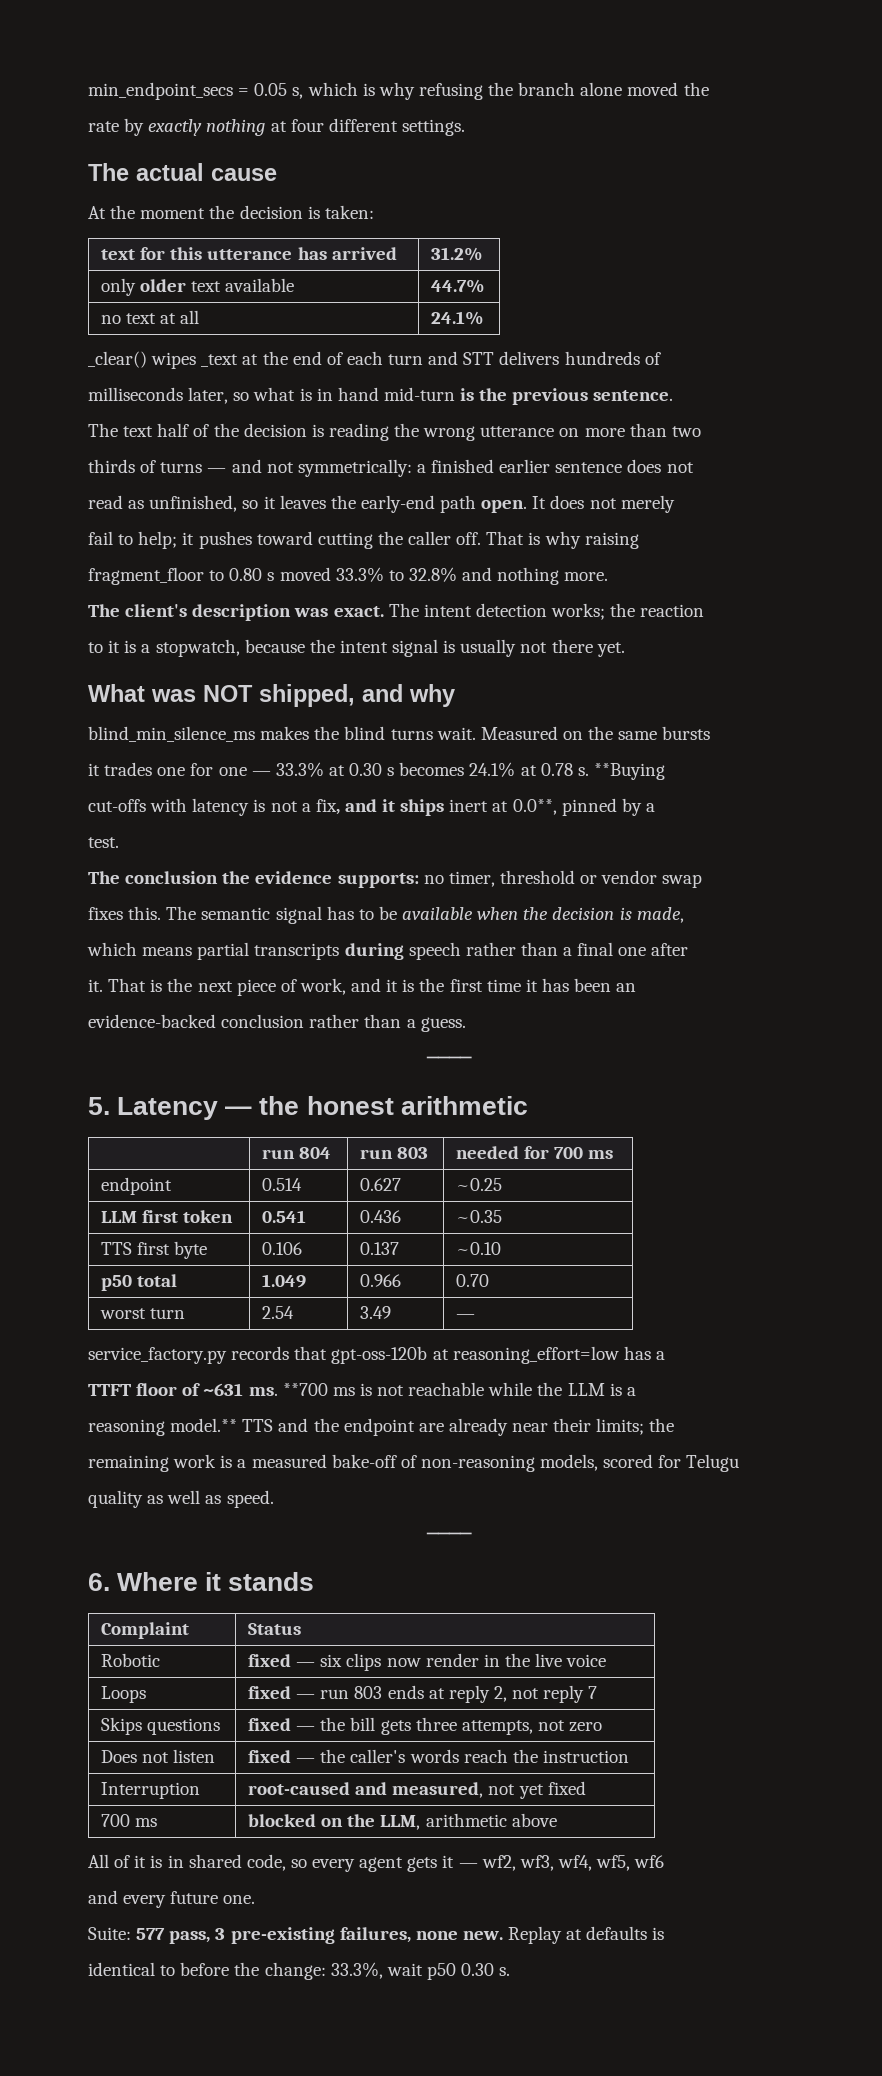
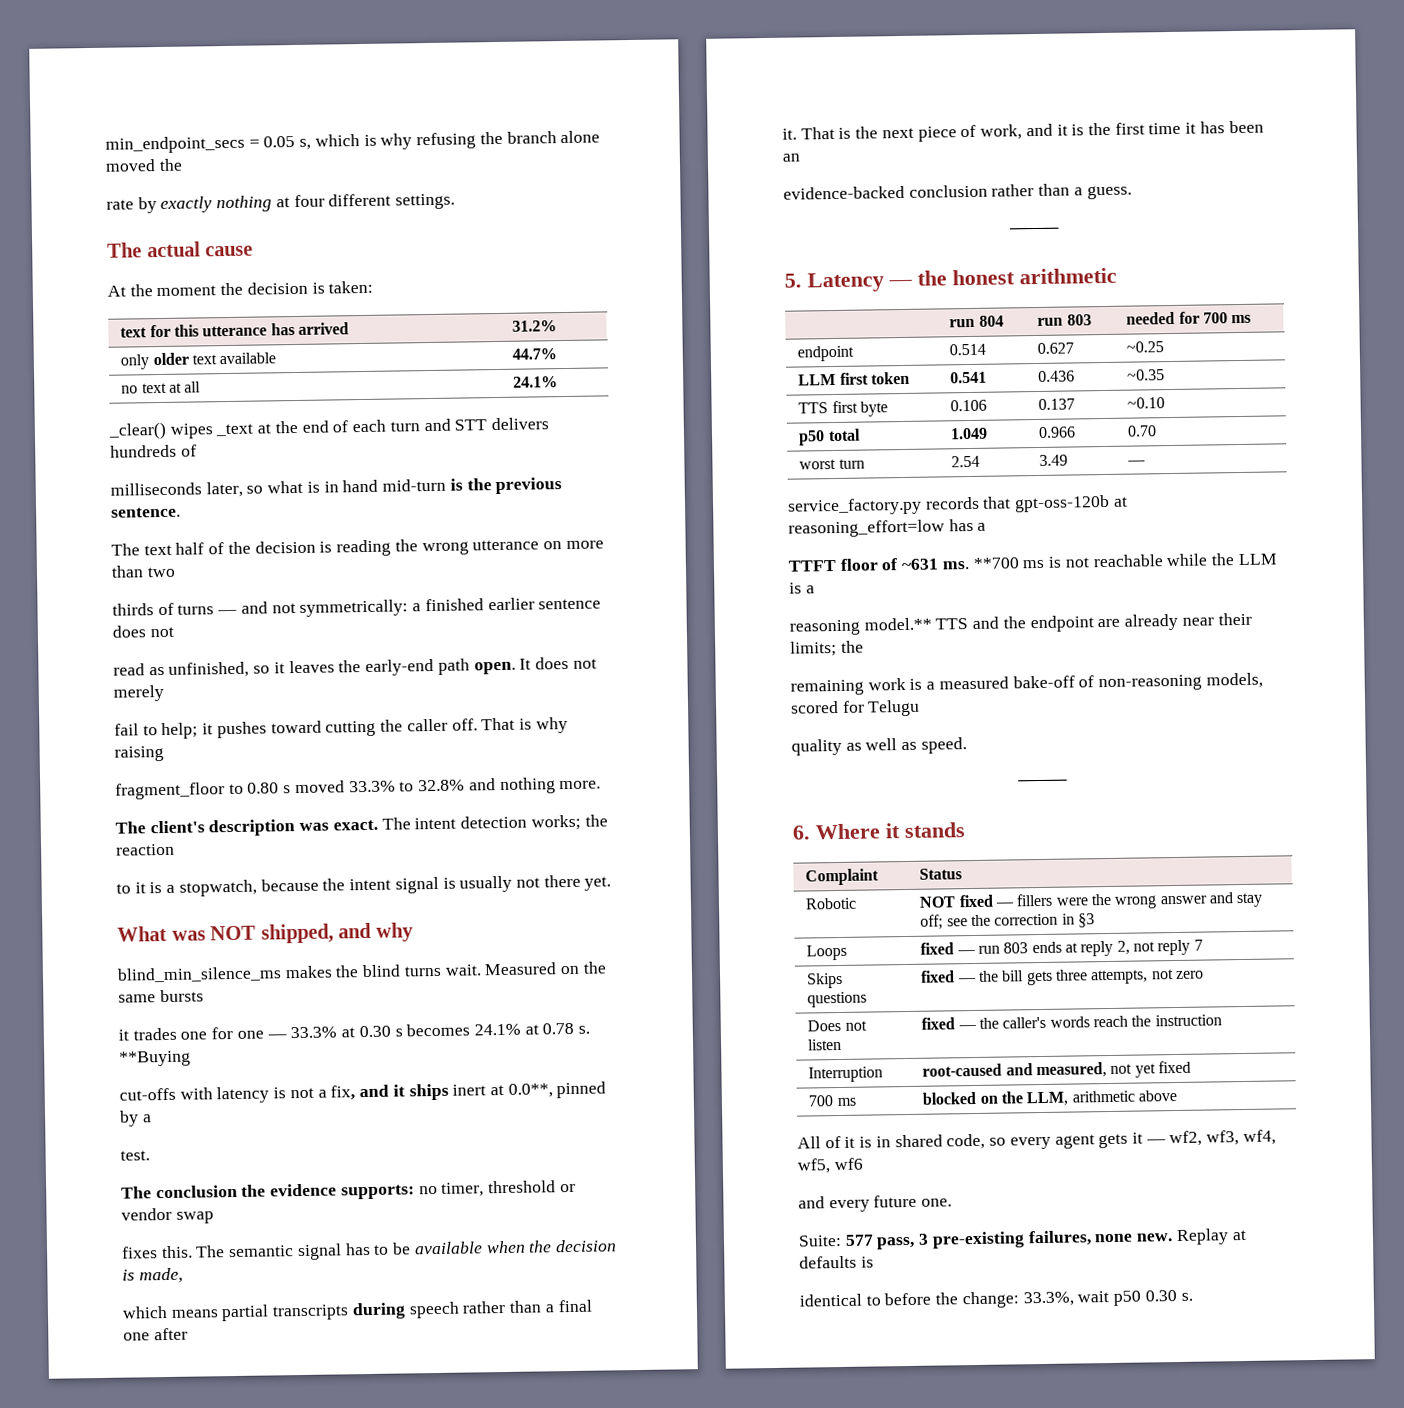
- Robotic | fixed — six clips now render in the live voice
+ Robotic | NOT fixed — fillers were the wrong answer and stay off; see the correction in §3

